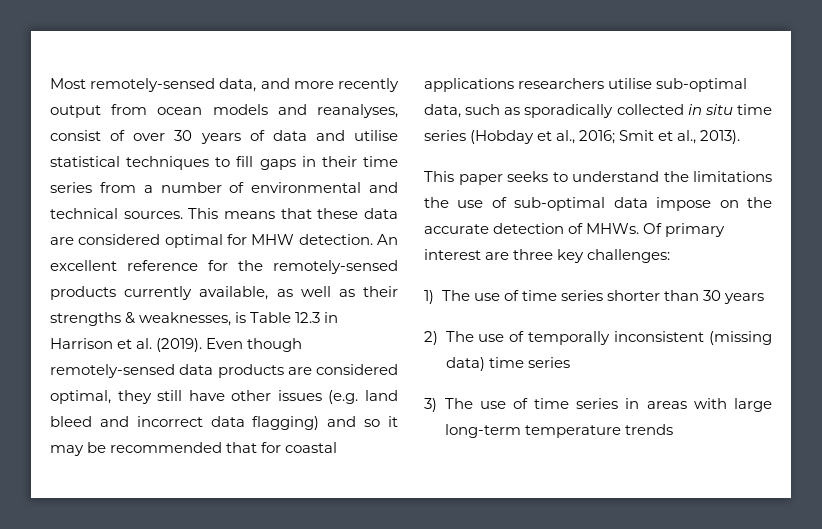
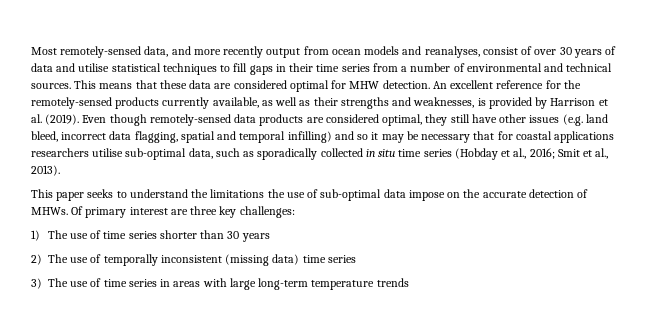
- An excellent reference for the remotely-sensed products currently available, as well as their strengths & weaknesses, is Table 12.3 in Harrison et al. (2019).
+ An excellent reference for the remotely-sensed products currently available, as well as their strengths and weaknesses, is provided by Harrison et al. (2019).
- Even though remotely-sensed data products are considered optimal, they still have other issues (e.g. land bleed and incorrect data flagging) and so it may be recommended that for coastal applications researchers utilise sub-optimal data, such as sporadically collected in situ time series (Hobday et al., 2016; Smit et al., 2013).
+ Even though remotely-sensed data products are considered optimal, they still have other issues (e.g. land bleed, incorrect data flagging, spatial and temporal infilling) and so it may be necessary that for coastal applications researchers utilise sub-optimal data, such as sporadically collected in situ time series (Hobday et al., 2016; Smit et al., 2013).

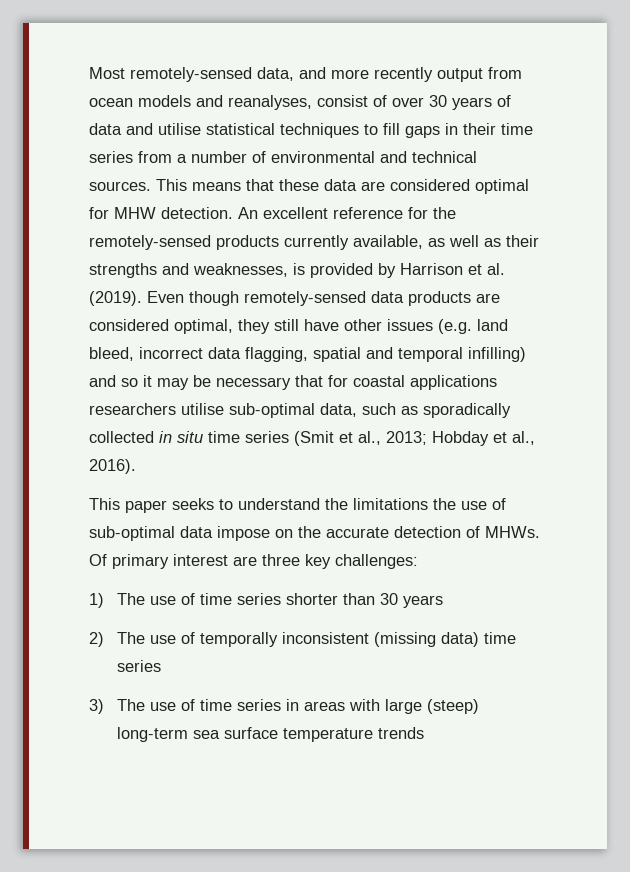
- Even though remotely-sensed data products are considered optimal, they still have other issues (e.g. land bleed, incorrect data flagging, spatial and temporal infilling) and so it may be necessary that for coastal applications researchers utilise sub-optimal data, such as sporadically collected in situ time series (Hobday et al., 2016; Smit et al., 2013).
+ Even though remotely-sensed data products are considered optimal, they still have other issues (e.g. land bleed, incorrect data flagging, spatial and temporal infilling) and so it may be necessary that for coastal applications researchers utilise sub-optimal data, such as sporadically collected in situ time series (Smit et al., 2013; Hobday et al., 2016).
- 3) The use of time series in areas with large long-term temperature trends
+ 3) The use of time series in areas with large (steep) long-term sea surface temperature trends

